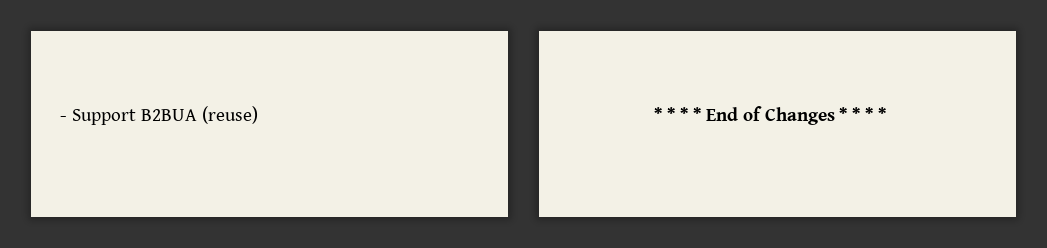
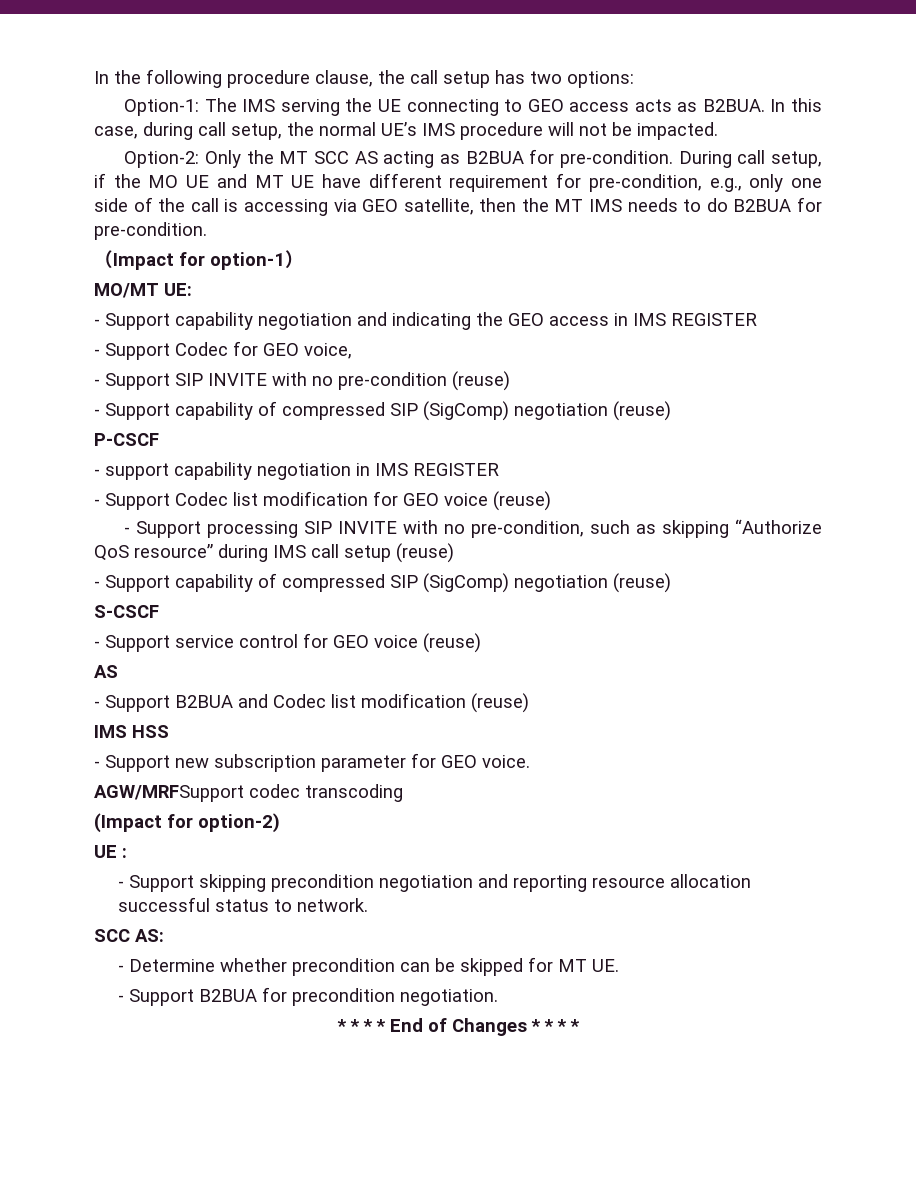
- - Support B2BUA (reuse)
+ In the following procedure clause, the call setup has two options:
+ Option-1: The IMS serving the UE connecting to GEO access acts as B2BUA. In this case, during call setup, the normal UE’s IMS procedure will not be impacted.
+ Option-2: Only the MT SCC AS acting as B2BUA for pre-condition. During call setup, if the MO UE and MT UE have different requirement for pre-condition, e.g., only one side of the call is accessing via GEO satellite, then the MT IMS needs to do B2BUA for pre-condition.
+ （Impact for option-1）
+ MO/MT UE:
+ - Support capability negotiation and indicating the GEO access in IMS REGISTER
+ - Support Codec for GEO voice,
+ - Support SIP INVITE with no pre-condition (reuse)
+ - Support capability of compressed SIP (SigComp) negotiation (reuse)
+ P-CSCF
+ - support capability negotiation in IMS REGISTER
+ - Support Codec list modification for GEO voice (reuse)
+ - Support processing SIP INVITE with no pre-condition, such as skipping “Authorize QoS resource” during IMS call setup (reuse)
+ - Support capability of compressed SIP (SigComp) negotiation (reuse)
+ S-CSCF
+ - Support service control for GEO voice (reuse)
+ AS
+ - Support B2BUA and Codec list modification (reuse)
+ IMS HSS
+ - Support new subscription parameter for GEO voice.
+ AGW/MRFSupport codec transcoding
+ (Impact for option-2)
+ UE :
+ - Support skipping precondition negotiation and reporting resource allocation successful status to network.
+ SCC AS:
+ - Determine whether precondition can be skipped for MT UE.
+ - Support B2BUA for precondition negotiation.

